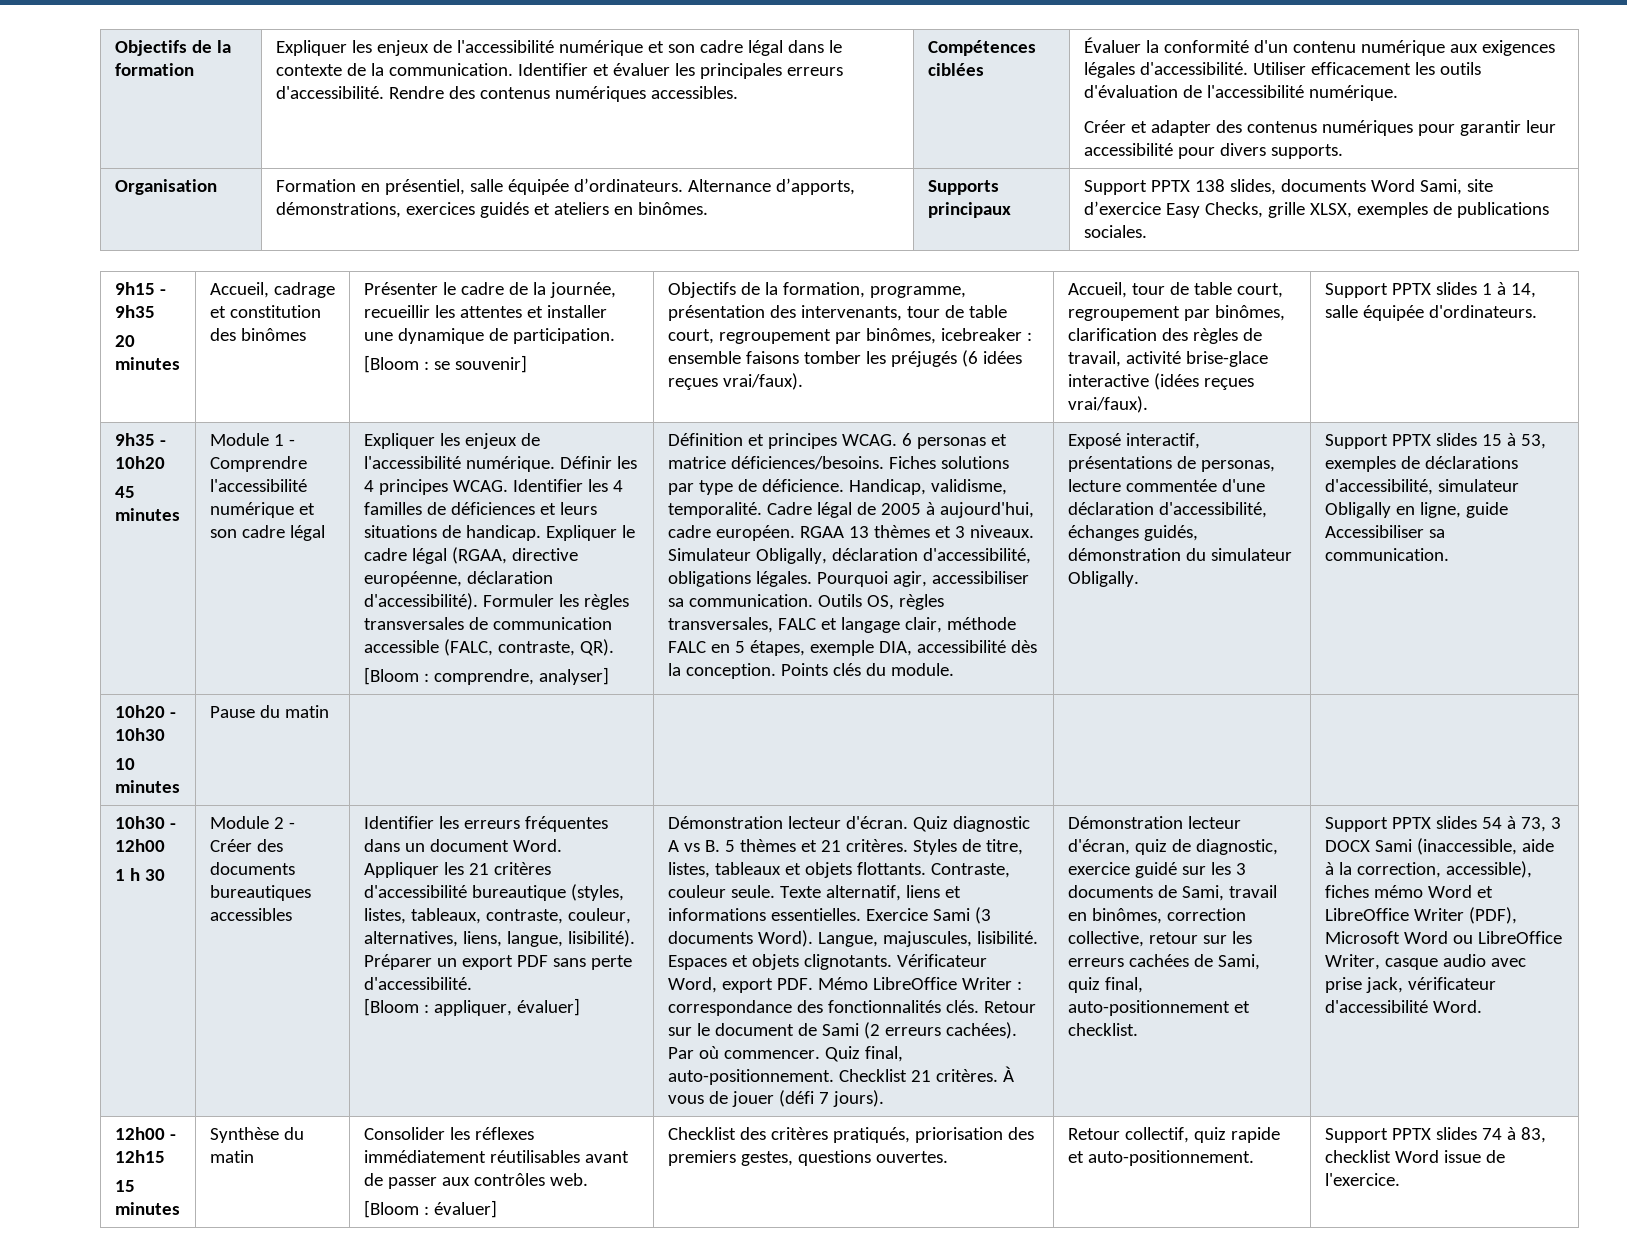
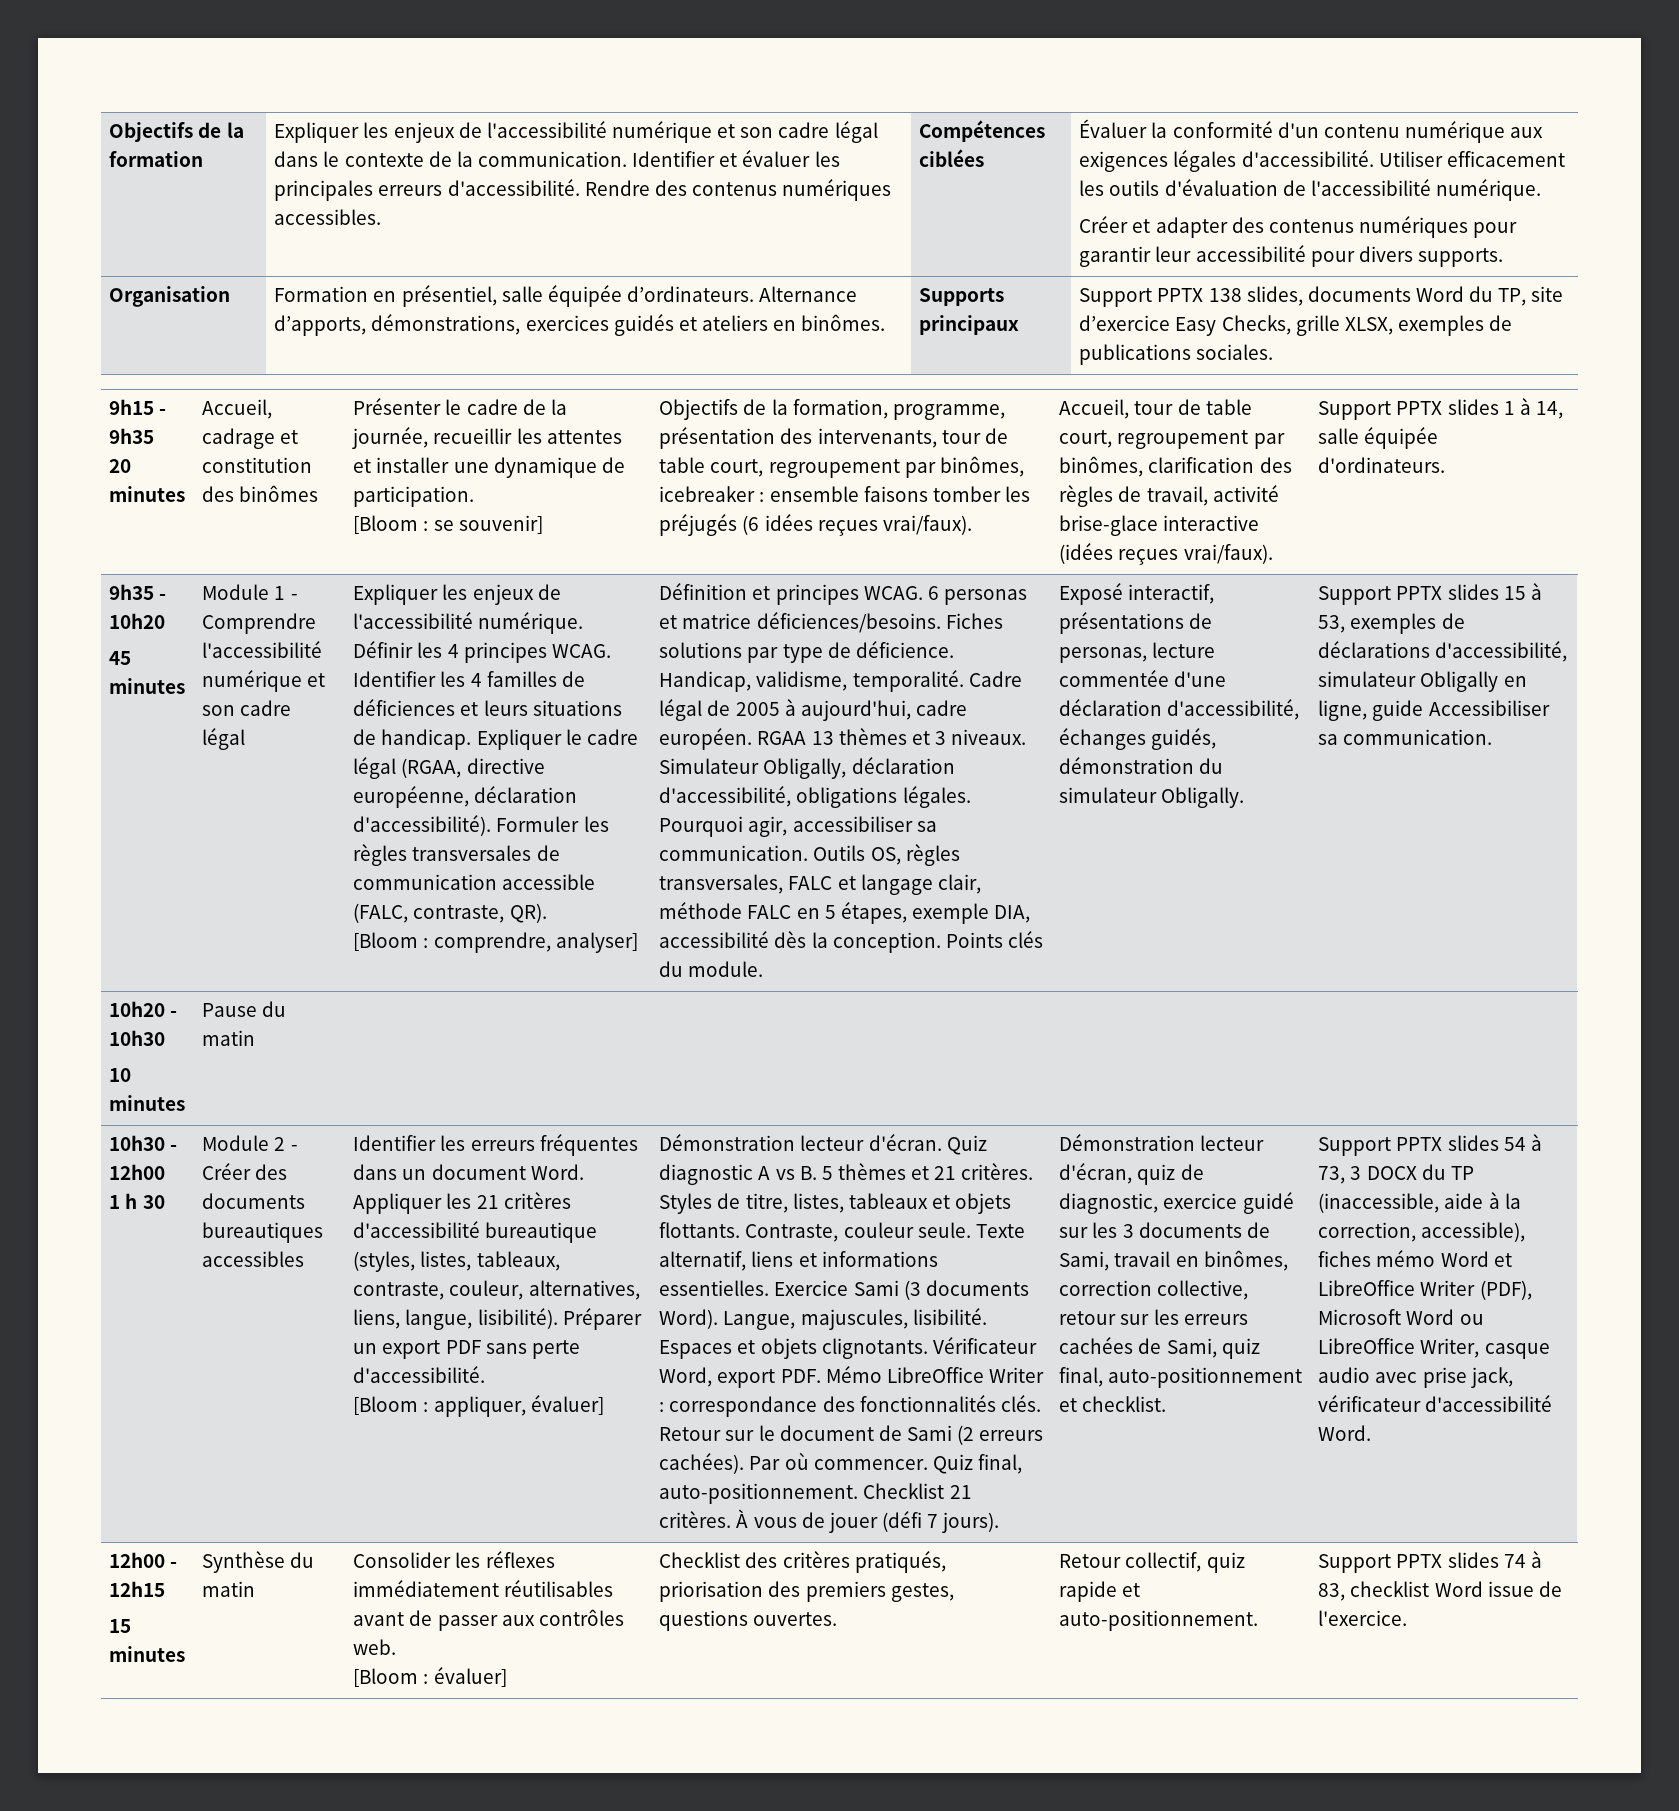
- Organisation | Formation en présentiel, salle équipée d’ordinateurs. Alternance d’apports, démonstrations, exercices guidés et ateliers en binômes. | Supports principaux | Support PPTX 138 slides, documents Word Sami, site d’exercice Easy Checks, grille XLSX, exemples de publications sociales.
+ Organisation | Formation en présentiel, salle équipée d’ordinateurs. Alternance d’apports, démonstrations, exercices guidés et ateliers en binômes. | Supports principaux | Support PPTX 138 slides, documents Word du TP, site d’exercice Easy Checks, grille XLSX, exemples de publications sociales.
- Support PPTX slides 54 à 73, 3 DOCX Sami (inaccessible, aide à la correction, accessible), fiches mémo Word et LibreOffice Writer (PDF), Microsoft Word ou LibreOffice Writer, casque audio avec prise jack, vérificateur d'accessibilité Word.
+ Support PPTX slides 54 à 73, 3 DOCX du TP (inaccessible, aide à la correction, accessible), fiches mémo Word et LibreOffice Writer (PDF), Microsoft Word ou LibreOffice Writer, casque audio avec prise jack, vérificateur d'accessibilité Word.

